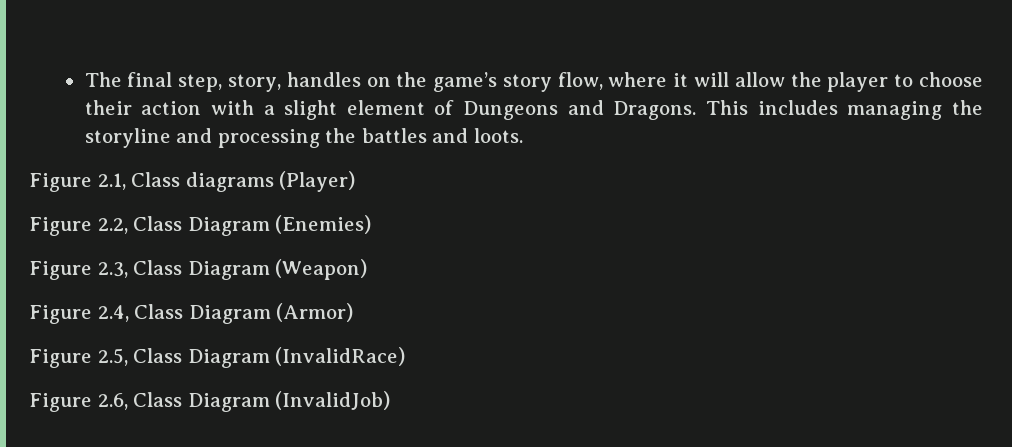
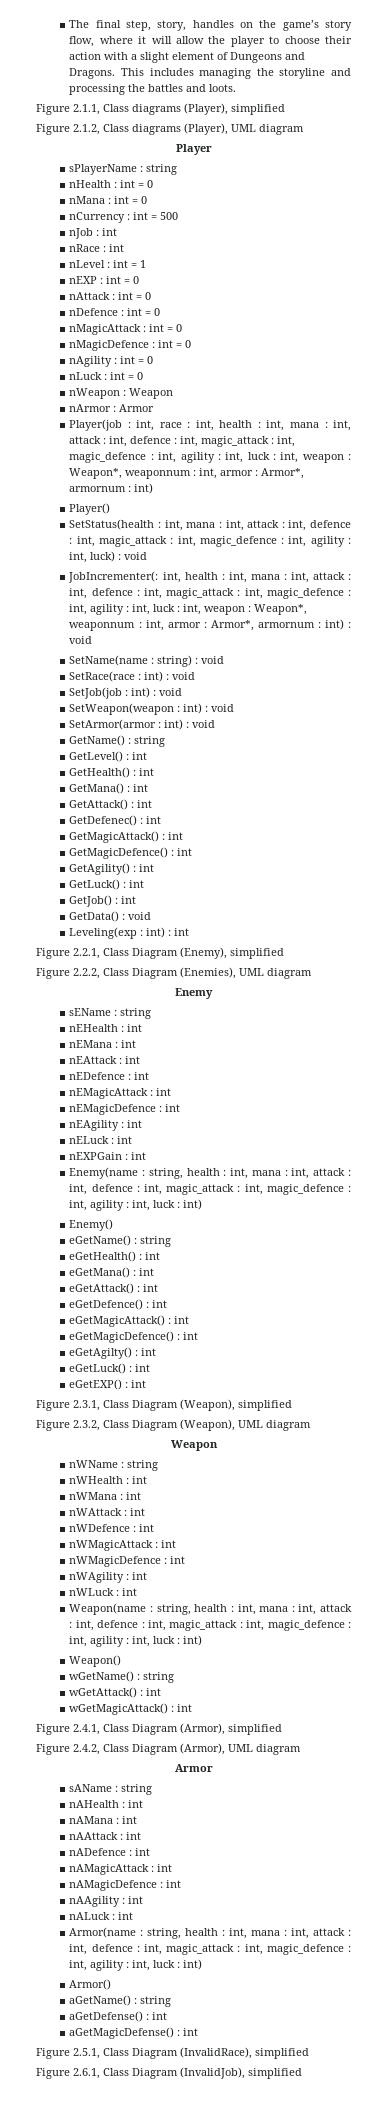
- Figure 2.1, Class diagrams (Player)
- Figure 2.2, Class Diagram (Enemies)
- Figure 2.3, Class Diagram (Weapon)
- Figure 2.4, Class Diagram (Armor)
- Figure 2.5, Class Diagram (InvalidRace)
- Figure 2.6, Class Diagram (InvalidJob)
+ Figure 2.1.1, Class diagrams (Player), simplified
+ Figure 2.1.2, Class diagrams (Player), UML diagram
+ Player
+ sPlayerName : string
+ nHealth : int = 0
+ nMana : int = 0
+ nCurrency : int = 500
+ nJob : int
+ nRace : int
+ nLevel : int = 1
+ nEXP : int = 0
+ nAttack : int = 0
+ nDefence : int = 0
+ nMagicAttack : int = 0
+ nMagicDefence : int = 0
+ nAgility : int = 0
+ nLuck : int = 0
+ nWeapon : Weapon
+ nArmor : Armor
+ Player(job : int, race : int, health : int, mana : int, attack : int, defence : int, magic_attack : int, magic_defence : int, agility : int, luck : int, weapon : Weapon*, weaponnum : int, armor : Armor*, armornum : int)
+ Player()
+ SetStatus(health : int, mana : int, attack : int, defence : int, magic_attack : int, magic_defence : int, agility : int, luck) : void
+ JobIncrementer(: int, health : int, mana : int, attack : int, defence : int, magic_attack : int, magic_defence : int, agility : int, luck : int, weapon : Weapon*, weaponnum : int, armor : Armor*, armornum : int) : void
+ SetName(name : string) : void
+ SetRace(race : int) : void
+ SetJob(job : int) : void
+ SetWeapon(weapon : int) : void
+ SetArmor(armor : int) : void
+ GetName() : string
+ GetLevel() : int
+ GetHealth() : int
+ GetMana() : int
+ GetAttack() : int
+ GetDefenec() : int
+ GetMagicAttack() : int
+ GetMagicDefence() : int
+ GetAgility() : int
+ GetLuck() : int
+ GetJob() : int
+ GetData() : void
+ Leveling(exp : int) : int
+ Figure 2.2.1, Class Diagram (Enemy), simplified
+ Figure 2.2.2, Class Diagram (Enemies), UML diagram
+ Enemy
+ sEName : string
+ nEHealth : int
+ nEMana : int
+ nEAttack : int
+ nEDefence : int
+ nEMagicAttack : int
+ nEMagicDefence : int
+ nEAgility : int
+ nELuck : int
+ nEXPGain : int
+ Enemy(name : string, health : int, mana : int, attack : int, defence : int, magic_attack : int, magic_defence : int, agility : int, luck : int)
+ Enemy()
+ eGetName() : string
+ eGetHealth() : int
+ eGetMana() : int
+ eGetAttack() : int
+ eGetDefence() : int
+ eGetMagicAttack() : int
+ eGetMagicDefence() : int
+ eGetAgilty() : int
+ eGetLuck() : int
+ eGetEXP() : int
+ Figure 2.3.1, Class Diagram (Weapon), simplified
+ Figure 2.3.2, Class Diagram (Weapon), UML diagram
+ Weapon
+ nWName : string
+ nWHealth : int
+ nWMana : int
+ nWAttack : int
+ nWDefence : int
+ nWMagicAttack : int
+ nWMagicDefence : int
+ nWAgility : int
+ nWLuck : int
+ Weapon(name : string, health : int, mana : int, attack : int, defence : int, magic_attack : int, magic_defence : int, agility : int, luck : int)
+ Weapon()
+ wGetName() : string
+ wGetAttack() : int
+ wGetMagicAttack() : int
+ Figure 2.4.1, Class Diagram (Armor), simplified
+ Figure 2.4.2, Class Diagram (Armor), UML diagram
+ Armor
+ sAName : string
+ nAHealth : int
+ nAMana : int
+ nAAttack : int
+ nADefence : int
+ nAMagicAttack : int
+ nAMagicDefence : int
+ nAAgility : int
+ nALuck : int
+ Armor(name : string, health : int, mana : int, attack : int, defence : int, magic_attack : int, magic_defence : int, agility : int, luck : int)
+ Armor()
+ aGetName() : string
+ aGetDefense() : int
+ aGetMagicDefense() : int
+ Figure 2.5.1, Class Diagram (InvalidRace), simplified
+ Figure 2.6.1, Class Diagram (InvalidJob), simplified

